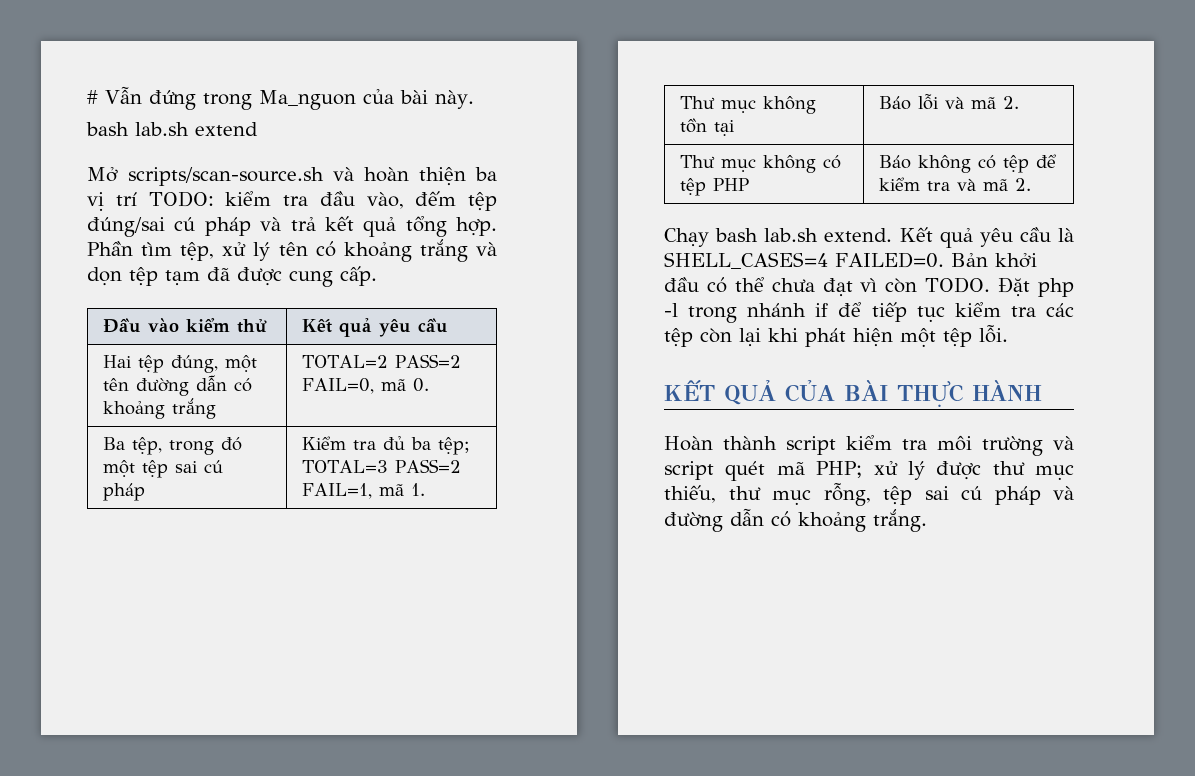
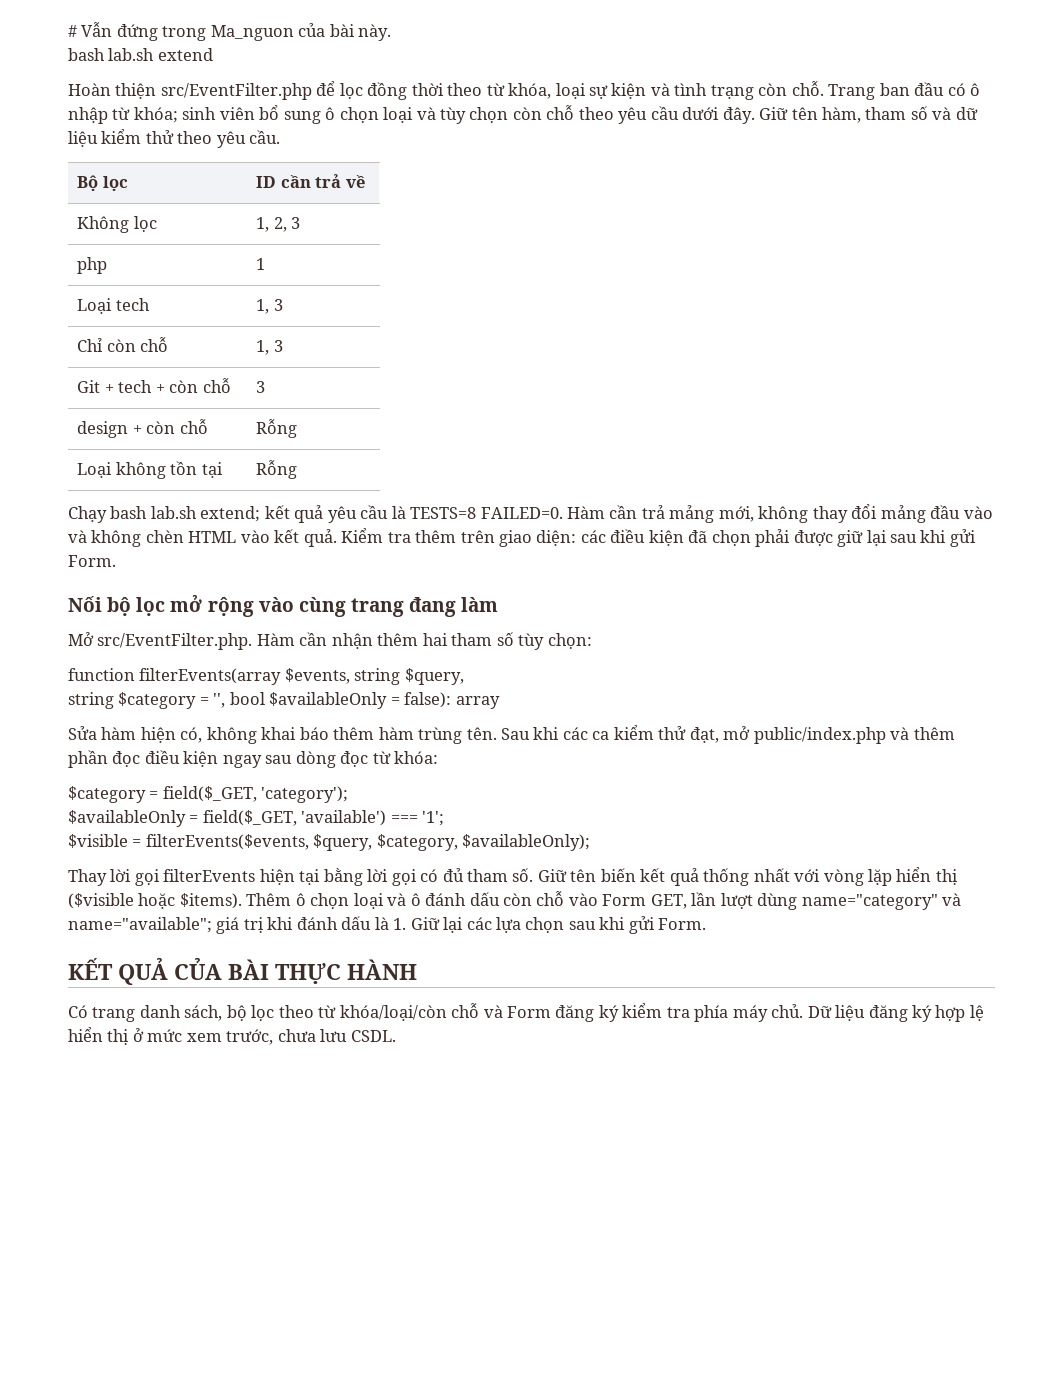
- Mở scripts/scan-source.sh và hoàn thiện ba vị trí TODO: kiểm tra đầu vào, đếm tệp đúng/sai cú pháp và trả kết quả tổng hợp. Phần tìm tệp, xử lý tên có khoảng trắng và dọn tệp tạm đã được cung cấp.
- Đầu vào kiểm thử | Kết quả yêu cầu
- Hai tệp đúng, một tên đường dẫn có khoảng trắng | TOTAL=2 PASS=2 FAIL=0, mã 0.
- Ba tệp, trong đó một tệp sai cú pháp | Kiểm tra đủ ba tệp; TOTAL=3 PASS=2 FAIL=1, mã 1.
- Thư mục không tồn tại | Báo lỗi và mã 2.
- Thư mục không có tệp PHP | Báo không có tệp để kiểm tra và mã 2.
+ Hoàn thiện src/EventFilter.php để lọc đồng thời theo từ khóa, loại sự kiện và tình trạng còn chỗ. Trang ban đầu có ô nhập từ khóa; sinh viên bổ sung ô chọn loại và tùy chọn còn chỗ theo yêu cầu dưới đây. Giữ tên hàm, tham số và dữ liệu kiểm thử theo yêu cầu.
+ Bộ lọc | ID cần trả về
+ Không lọc | 1, 2, 3
+ php | 1
+ Loại tech | 1, 3
+ Chỉ còn chỗ | 1, 3
+ Git + tech + còn chỗ | 3
+ design + còn chỗ | Rỗng
+ Loại không tồn tại | Rỗng
- Chạy bash lab.sh extend. Kết quả yêu cầu là SHELL_CASES=4 FAILED=0. Bản khởi đầu có thể chưa đạt vì còn TODO. Đặt php -l trong nhánh if để tiếp tục kiểm tra các tệp còn lại khi phát hiện một tệp lỗi.
+ Chạy bash lab.sh extend; kết quả yêu cầu là TESTS=8 FAILED=0. Hàm cần trả mảng mới, không thay đổi mảng đầu vào và không chèn HTML vào kết quả. Kiểm tra thêm trên giao diện: các điều kiện đã chọn phải được giữ lại sau khi gửi Form.
+ Nối bộ lọc mở rộng vào cùng trang đang làm
+ Mở src/EventFilter.php. Hàm cần nhận thêm hai tham số tùy chọn:
+ function filterEvents(array $events, string $query,
+ string $category = '', bool $availableOnly = false): array
+ Sửa hàm hiện có, không khai báo thêm hàm trùng tên. Sau khi các ca kiểm thử đạt, mở public/index.php và thêm phần đọc điều kiện ngay sau dòng đọc từ khóa:
+ $category = field($_GET, 'category');
+ $availableOnly = field($_GET, 'available') === '1';
+ $visible = filterEvents($events, $query, $category, $availableOnly);
+ Thay lời gọi filterEvents hiện tại bằng lời gọi có đủ tham số. Giữ tên biến kết quả thống nhất với vòng lặp hiển thị ($visible hoặc $items). Thêm ô chọn loại và ô đánh dấu còn chỗ vào Form GET, lần lượt dùng name="category" và name="available"; giá trị khi đánh dấu là 1. Giữ lại các lựa chọn sau khi gửi Form.
- Hoàn thành script kiểm tra môi trường và script quét mã PHP; xử lý được thư mục thiếu, thư mục rỗng, tệp sai cú pháp và đường dẫn có khoảng trắng.
+ Có trang danh sách, bộ lọc theo từ khóa/loại/còn chỗ và Form đăng ký kiểm tra phía máy chủ. Dữ liệu đăng ký hợp lệ hiển thị ở mức xem trước, chưa lưu CSDL.

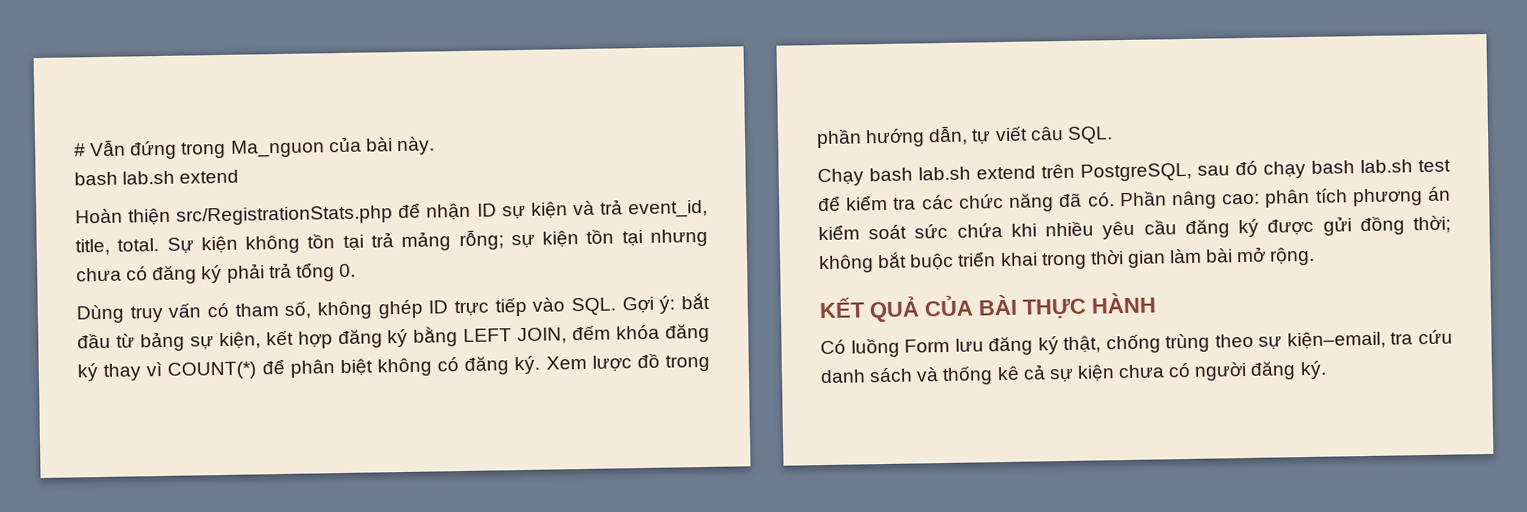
- Hoàn thiện src/EventFilter.php để lọc đồng thời theo từ khóa, loại sự kiện và tình trạng còn chỗ. Trang ban đầu có ô nhập từ khóa; sinh viên bổ sung ô chọn loại và tùy chọn còn chỗ theo yêu cầu dưới đây. Giữ tên hàm, tham số và dữ liệu kiểm thử theo yêu cầu.
- Bộ lọc | ID cần trả về
- Không lọc | 1, 2, 3
- php | 1
- Loại tech | 1, 3
- Chỉ còn chỗ | 1, 3
- Git + tech + còn chỗ | 3
- design + còn chỗ | Rỗng
- Loại không tồn tại | Rỗng
- Chạy bash lab.sh extend; kết quả yêu cầu là TESTS=8 FAILED=0. Hàm cần trả mảng mới, không thay đổi mảng đầu vào và không chèn HTML vào kết quả. Kiểm tra thêm trên giao diện: các điều kiện đã chọn phải được giữ lại sau khi gửi Form.
- Nối bộ lọc mở rộng vào cùng trang đang làm
- Mở src/EventFilter.php. Hàm cần nhận thêm hai tham số tùy chọn:
- function filterEvents(array $events, string $query,
- string $category = '', bool $availableOnly = false): array
- Sửa hàm hiện có, không khai báo thêm hàm trùng tên. Sau khi các ca kiểm thử đạt, mở public/index.php và thêm phần đọc điều kiện ngay sau dòng đọc từ khóa:
- $category = field($_GET, 'category');
- $availableOnly = field($_GET, 'available') === '1';
- $visible = filterEvents($events, $query, $category, $availableOnly);
- Thay lời gọi filterEvents hiện tại bằng lời gọi có đủ tham số. Giữ tên biến kết quả thống nhất với vòng lặp hiển thị ($visible hoặc $items). Thêm ô chọn loại và ô đánh dấu còn chỗ vào Form GET, lần lượt dùng name="category" và name="available"; giá trị khi đánh dấu là 1. Giữ lại các lựa chọn sau khi gửi Form.
+ Hoàn thiện src/RegistrationStats.php để nhận ID sự kiện và trả event_id, title, total. Sự kiện không tồn tại trả mảng rỗng; sự kiện tồn tại nhưng chưa có đăng ký phải trả tổng 0.
+ Dùng truy vấn có tham số, không ghép ID trực tiếp vào SQL. Gợi ý: bắt đầu từ bảng sự kiện, kết hợp đăng ký bằng LEFT JOIN, đếm khóa đăng ký thay vì COUNT(*) để phân biệt không có đăng ký. Xem lược đồ trong phần hướng dẫn, tự viết câu SQL.
+ Chạy bash lab.sh extend trên PostgreSQL, sau đó chạy bash lab.sh test để kiểm tra các chức năng đã có. Phần nâng cao: phân tích phương án kiểm soát sức chứa khi nhiều yêu cầu đăng ký được gửi đồng thời; không bắt buộc triển khai trong thời gian làm bài mở rộng.
- Có trang danh sách, bộ lọc theo từ khóa/loại/còn chỗ và Form đăng ký kiểm tra phía máy chủ. Dữ liệu đăng ký hợp lệ hiển thị ở mức xem trước, chưa lưu CSDL.
+ Có luồng Form lưu đăng ký thật, chống trùng theo sự kiện–email, tra cứu danh sách và thống kê cả sự kiện chưa có người đăng ký.

